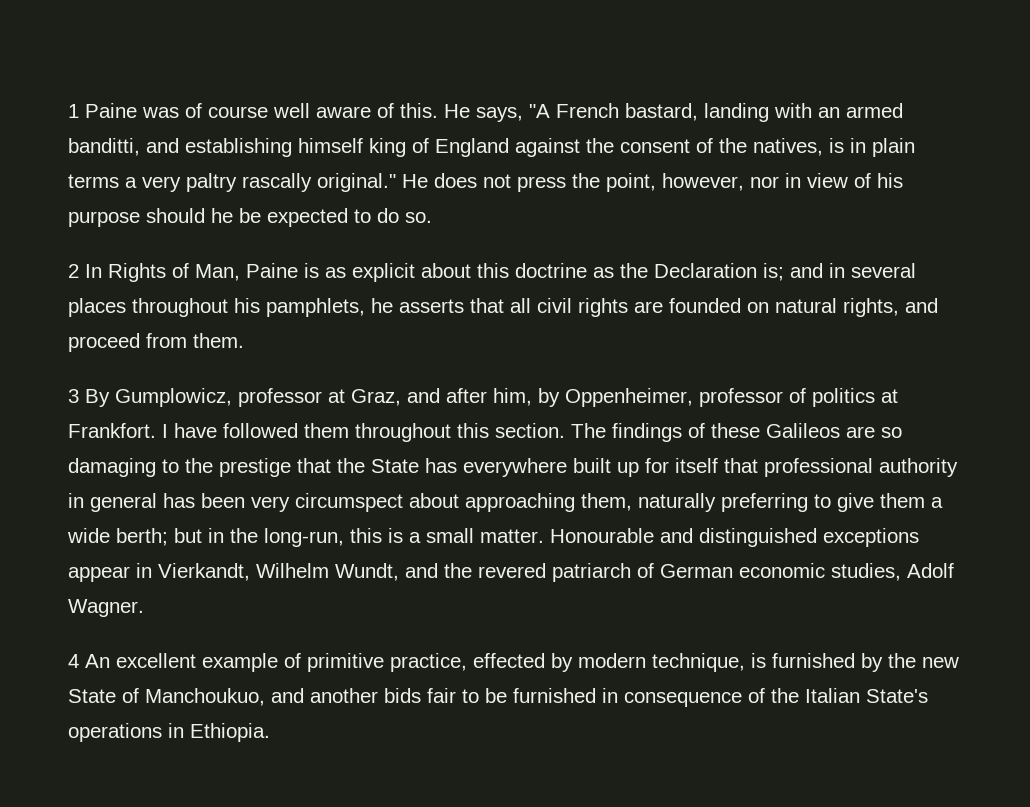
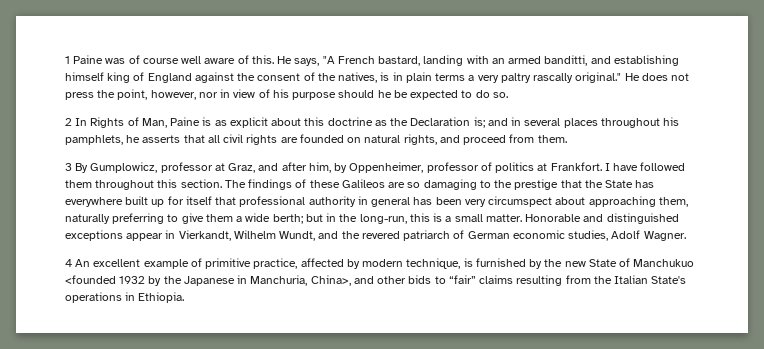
- Honourable and distinguished exceptions appear in Vierkandt, Wilhelm Wundt, and the revered patriarch of German economic studies, Adolf Wagner.
+ Honorable and distinguished exceptions appear in Vierkandt, Wilhelm Wundt, and the revered patriarch of German economic studies, Adolf Wagner.
- 4 An excellent example of primitive practice, effected by modern technique, is furnished by the new State of Manchoukuo, and another bids fair to be furnished in consequence of the Italian State's operations in Ethiopia.
+ 4 An excellent example of primitive practice, affected by modern technique, is furnished by the new State of Manchukuo <founded 1932 by the Japanese in Manchuria, China>, and other bids to “fair” claims resulting from the Italian State's operations in Ethiopia.

